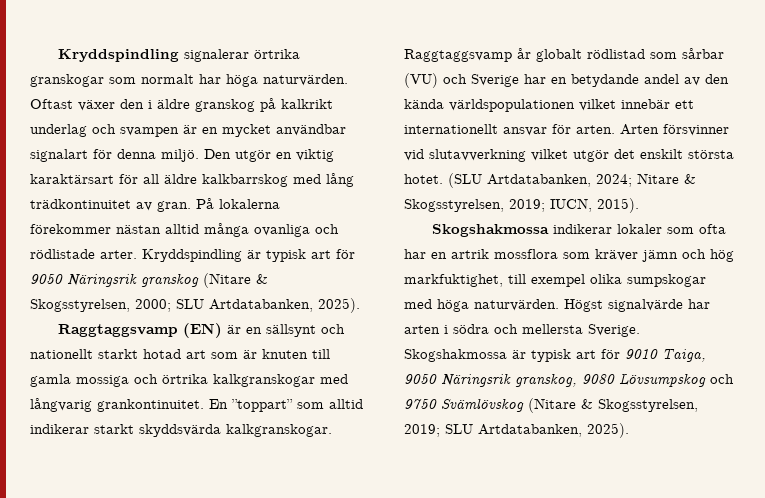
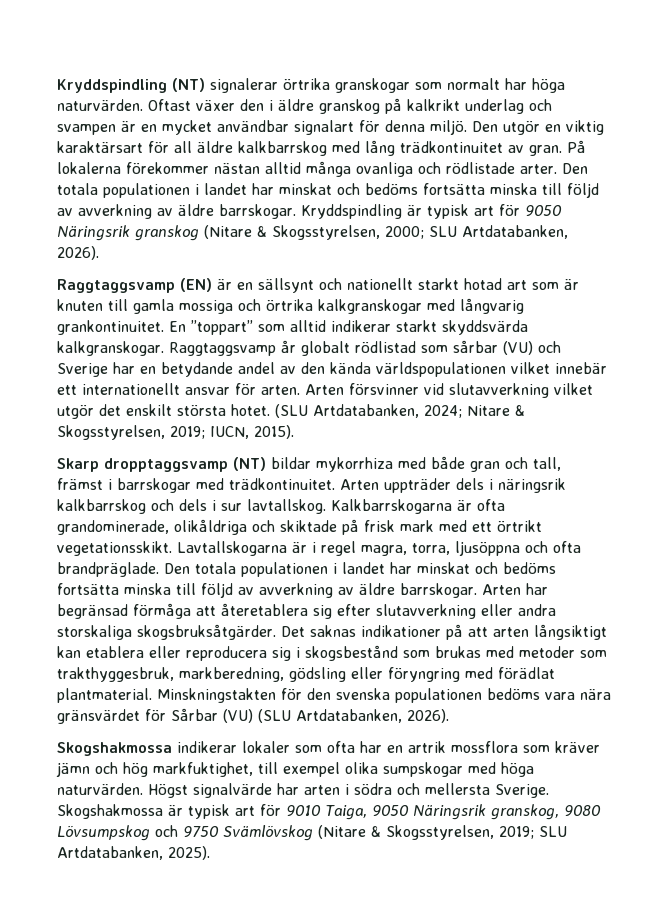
- Kryddspindling signalerar örtrika granskogar som normalt har höga naturvärden.
+ Kryddspindling (NT) signalerar örtrika granskogar som normalt har höga naturvärden.
- På lokalerna förekommer nästan alltid många ovanliga och rödlistade arter.
+ På lokalerna förekommer nästan alltid många ovanliga och rödlistade arter. Den totala populationen i landet har minskat och bedöms fortsätta minska till följd av avverkning av äldre barrskogar.
- Kryddspindling är typisk art för 9050 Näringsrik granskog (Nitare & Skogsstyrelsen, 2000; SLU Artdatabanken, 2025).
+ Kryddspindling är typisk art för 9050 Näringsrik granskog (Nitare & Skogsstyrelsen, 2000; SLU Artdatabanken, 2026).
+ Skarp dropptaggsvamp (NT) bildar mykorrhiza med både gran och tall, främst i barrskogar med trädkontinuitet. Arten uppträder dels i näringsrik kalkbarrskog och dels i sur lavtallskog. Kalkbarrskogarna är ofta grandominerade, olikåldriga och skiktade på frisk mark med ett örtrikt vegetationsskikt. Lavtallskogarna är i regel magra, torra, ljusöppna och ofta brandpräglade. Den totala populationen i landet har minskat och bedöms fortsätta minska till följd av avverkning av äldre barrskogar. Arten har begränsad förmåga att återetablera sig efter slutavverkning eller andra storskaliga skogsbruksåtgärder. Det saknas indikationer på att arten långsiktigt kan etablera eller reproducera sig i skogsbestånd som brukas med metoder som trakthyggesbruk, markberedning, gödsling eller föryngring med förädlat plantmaterial. Minskningstakten för den svenska populationen bedöms vara nära gränsvärdet för Sårbar (VU) (SLU Artdatabanken, 2026).

